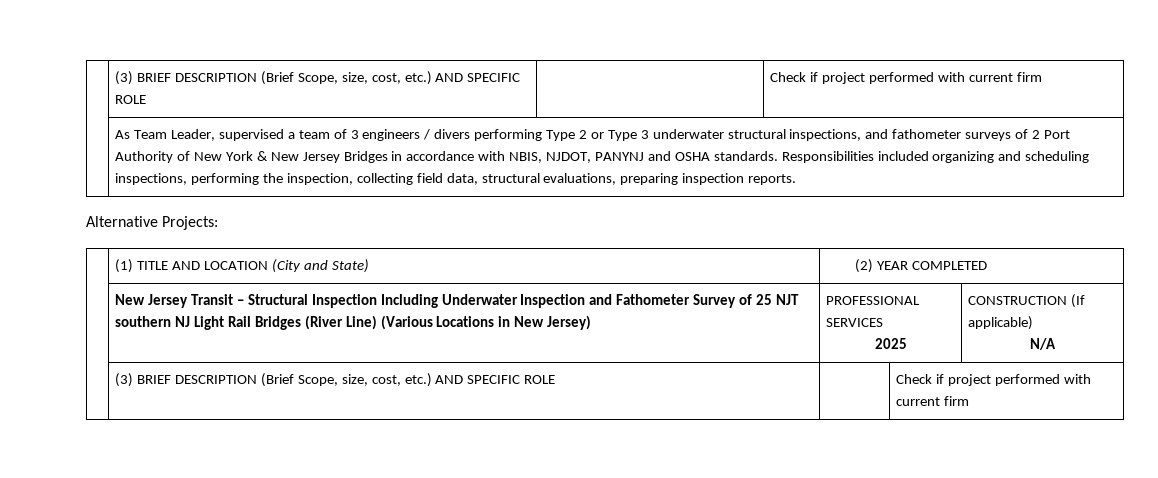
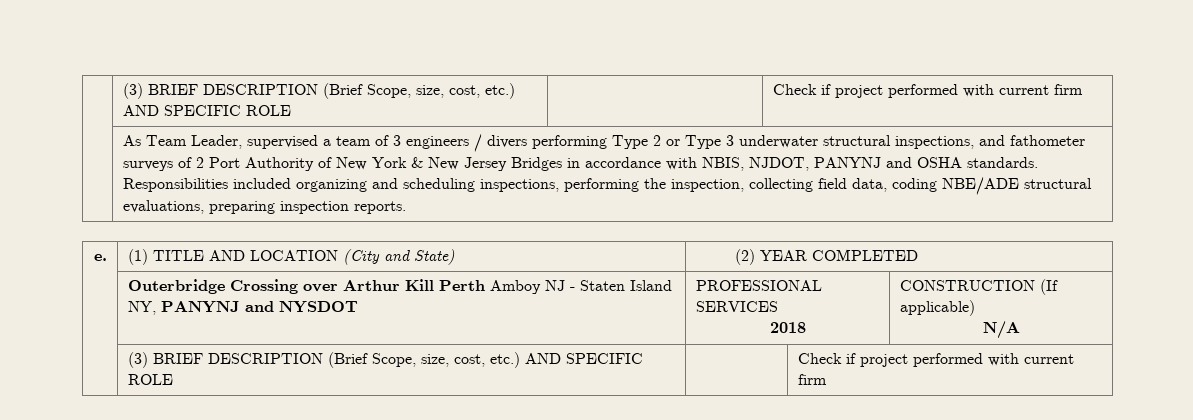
- Responsibilities included organizing and scheduling inspections, performing the inspection, collecting field data, structural evaluations, preparing inspection reports.
+ Responsibilities included organizing and scheduling inspections, performing the inspection, collecting field data, coding NBE/ADE structural evaluations, preparing inspection reports.
- Alternative Projects:
- | (1) TITLE AND LOCATION (City and State) | (2) YEAR COMPLETED
+ e. | (1) TITLE AND LOCATION (City and State) | (2) YEAR COMPLETED
- | New Jersey Transit – Structural Inspection Including Underwater Inspection and Fathometer Survey of 25 NJT southern NJ Light Rail Bridges (River Line) (Various Locations in New Jersey) | PROFESSIONAL SERVICES
- 2025 | CONSTRUCTION (If applicable)
+ | Outerbridge Crossing over Arthur Kill Perth Amboy NJ - Staten Island NY, PANYNJ and NYSDOT | PROFESSIONAL SERVICES
+ 2018 | CONSTRUCTION (If applicable)

